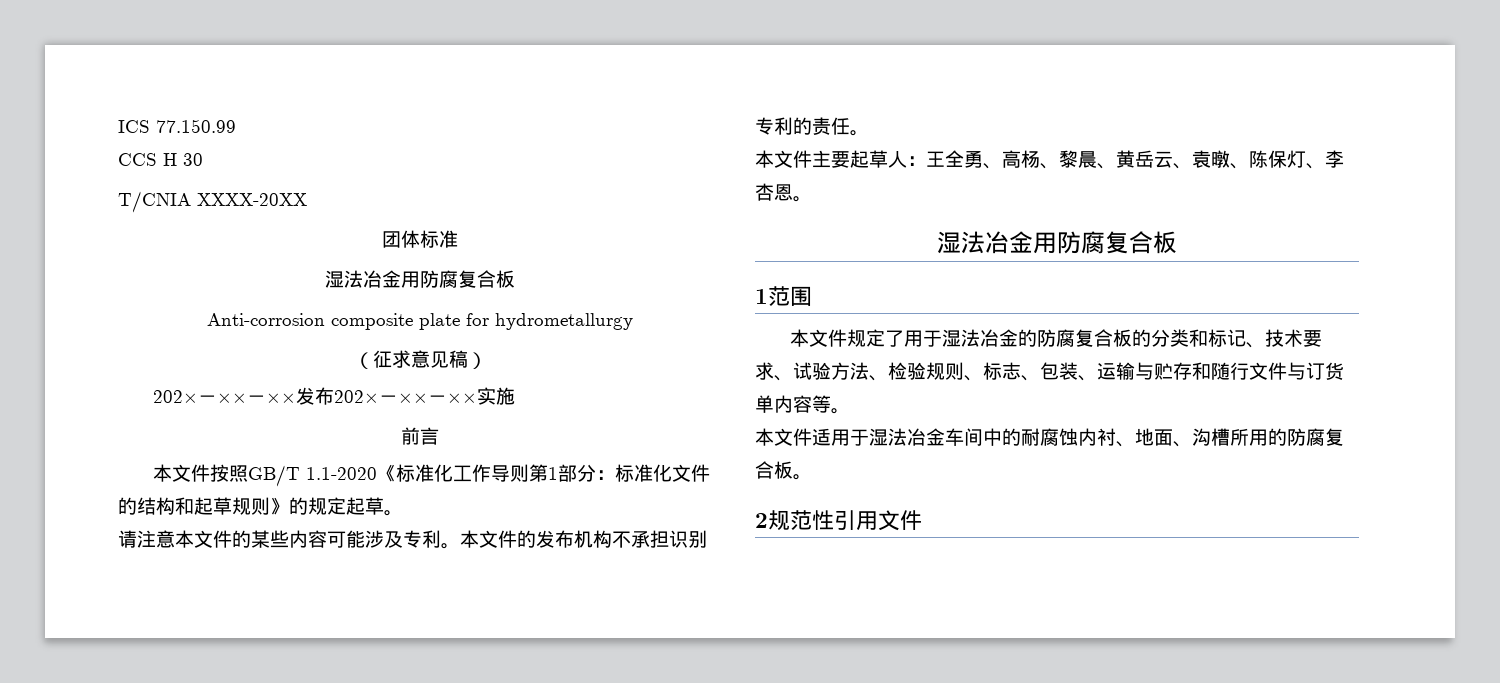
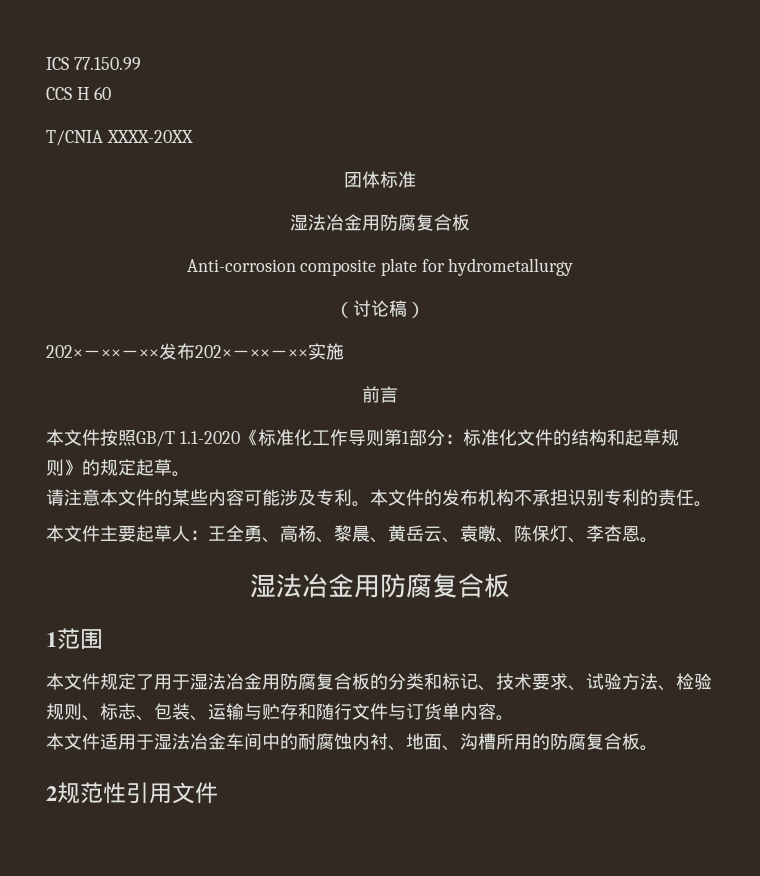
- CCS H 30
+ CCS H 60
- （征求意见稿）
+ （讨论稿）
- 本文件规定了用于湿法冶金的防腐复合板的分类和标记、技术要求、试验方法、检验规则、标志、包装、运输与贮存和随行文件与订货单内容等。
+ 本文件规定了用于湿法冶金用防腐复合板的分类和标记、技术要求、试验方法、检验规则、标志、包装、运输与贮存和随行文件与订货单内容。

